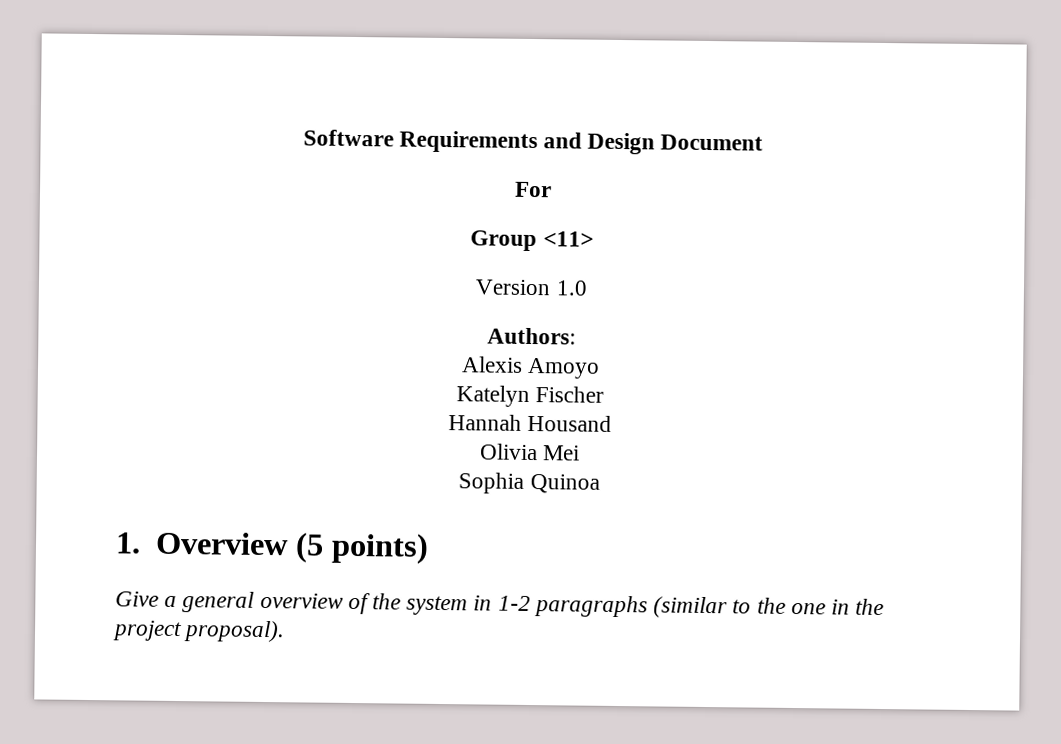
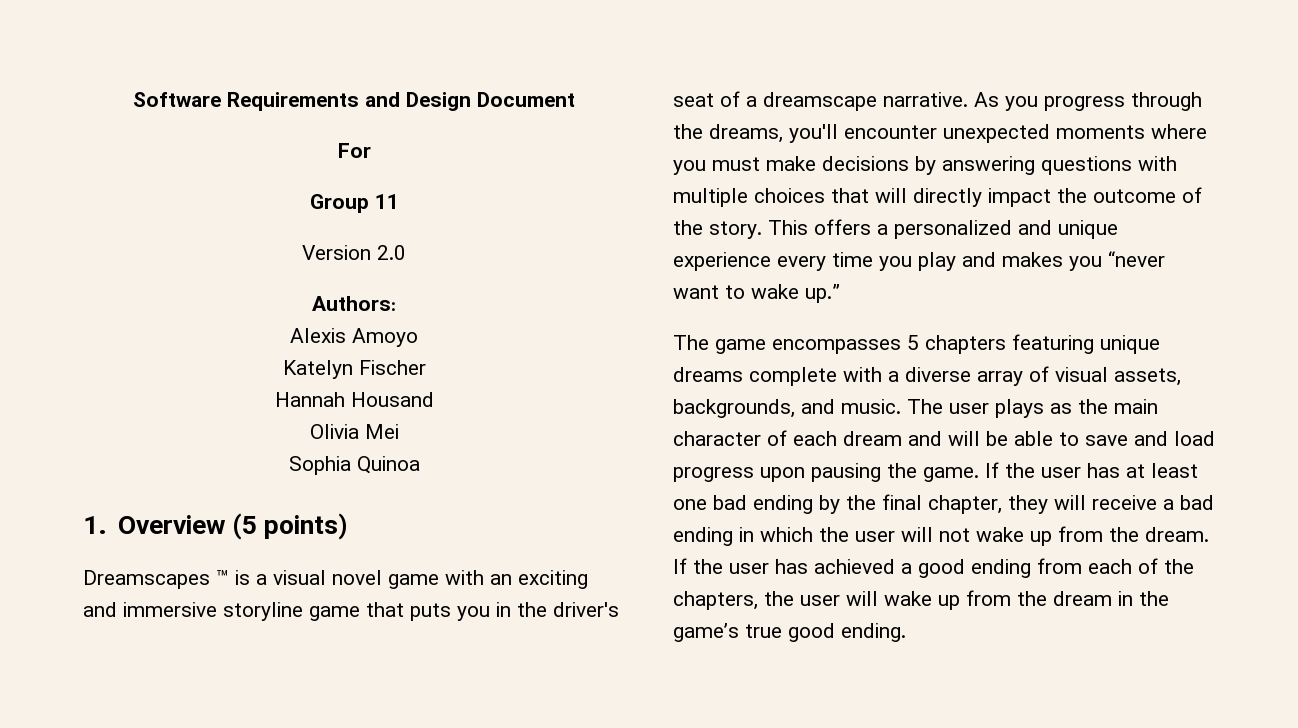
- Group <11>
+ Group 11
- Version 1.0
+ Version 2.0
- Give a general overview of the system in 1-2 paragraphs (similar to the one in the project proposal).
+ Dreamscapes ™ is a visual novel game with an exciting and immersive storyline game that puts you in the driver's seat of a dreamscape narrative. As you progress through the dreams, you'll encounter unexpected moments where you must make decisions by answering questions with multiple choices that will directly impact the outcome of the story. This offers a personalized and unique experience every time you play and makes you “never want to wake up.”
+ The game encompasses 5 chapters featuring unique dreams complete with a diverse array of visual assets, backgrounds, and music. The user plays as the main character of each dream and will be able to save and load progress upon pausing the game. If the user has at least one bad ending by the final chapter, they will receive a bad ending in which the user will not wake up from the dream. If the user has achieved a good ending from each of the chapters, the user will wake up from the dream in the game’s true good ending.

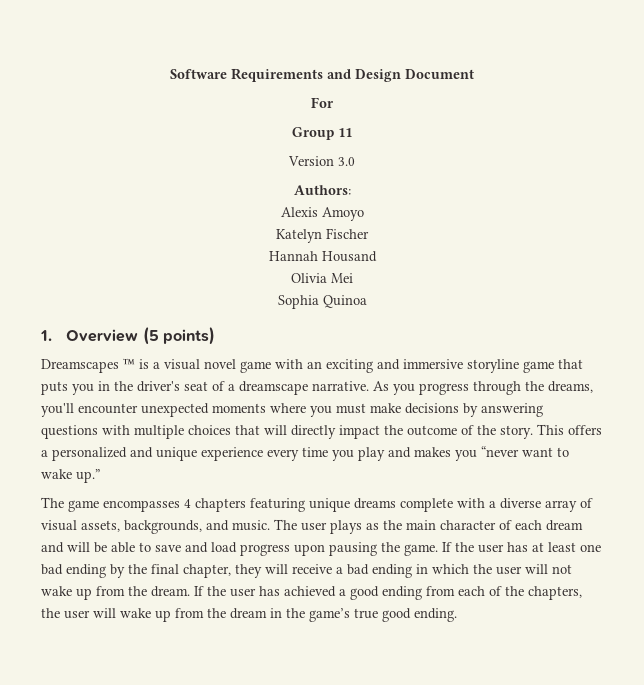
- Version 2.0
+ Version 3.0
- The game encompasses 5 chapters featuring unique dreams complete with a diverse array of visual assets, backgrounds, and music.
+ The game encompasses 4 chapters featuring unique dreams complete with a diverse array of visual assets, backgrounds, and music.

